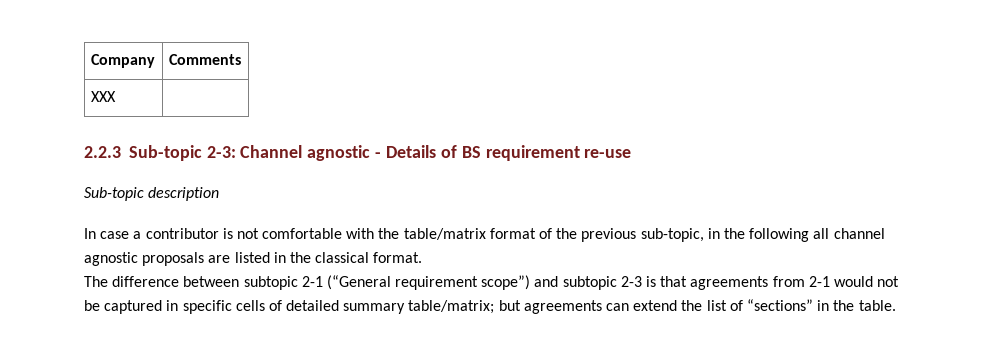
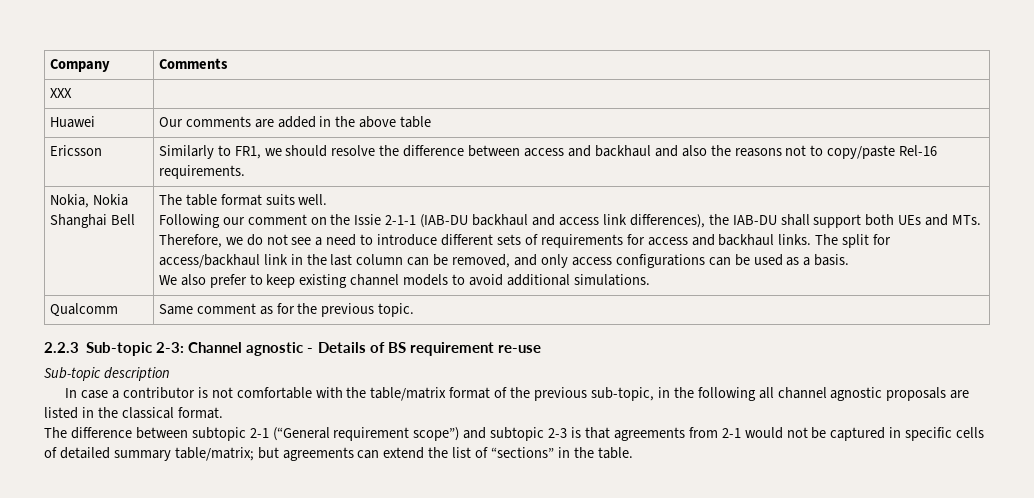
+ Huawei | Our comments are added in the above table
+ Ericsson | Similarly to FR1, we should resolve the difference between access and backhaul and also the reasons not to copy/paste Rel-16 requirements.
+ Nokia, Nokia Shanghai Bell | The table format suits well.
+ Following our comment on the Issie 2-1-1 (IAB-DU backhaul and access link differences), the IAB-DU shall support both UEs and MTs. Therefore, we do not see a need to introduce different sets of requirements for access and backhaul links. The split for access/backhaul link in the last column can be removed, and only access configurations can be used as a basis.
+ We also prefer to keep existing channel models to avoid additional simulations.
+ Qualcomm | Same comment as for the previous topic.

